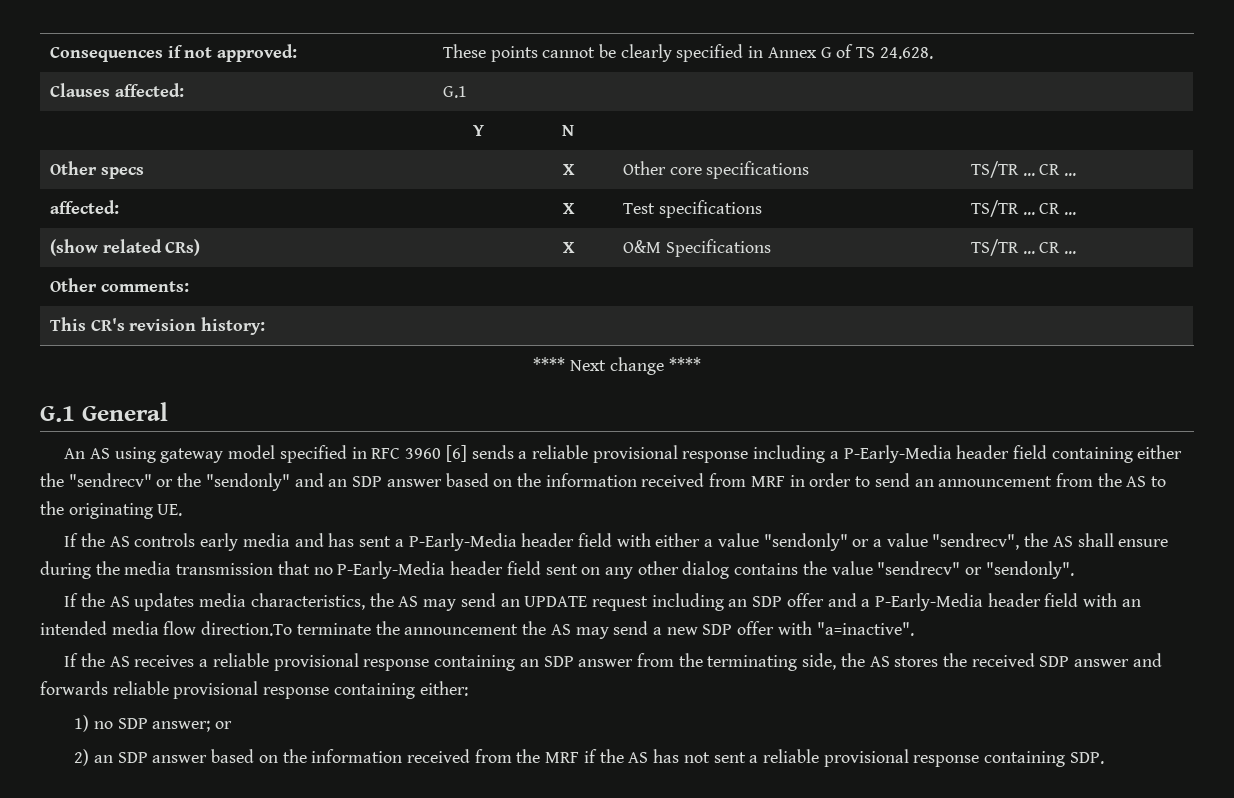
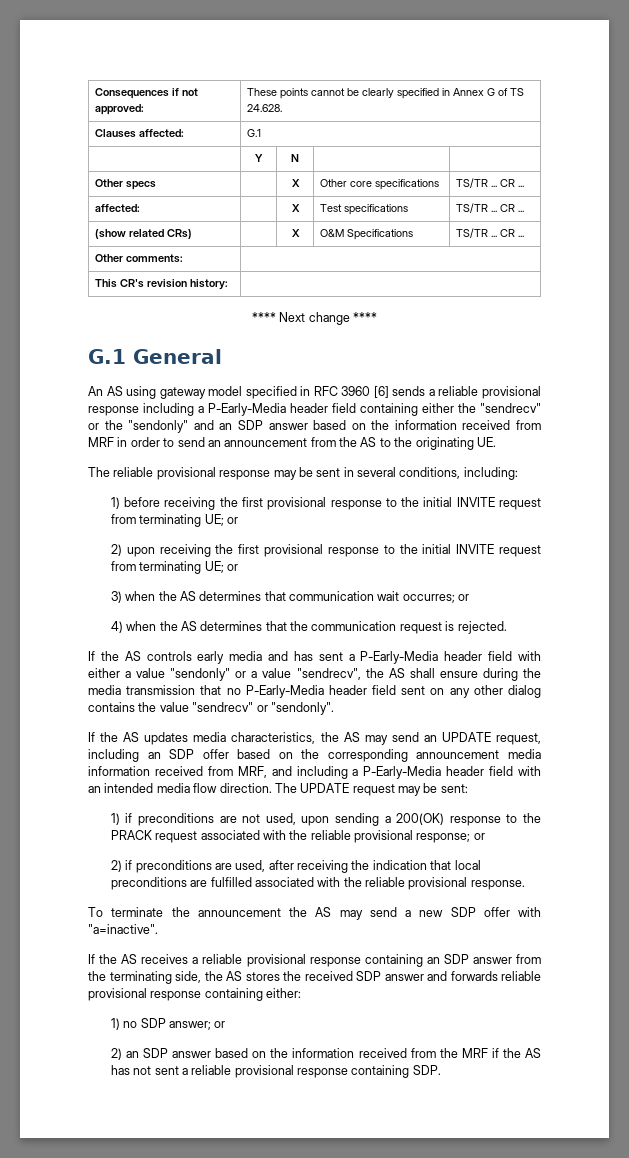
+ The reliable provisional response may be sent in several conditions, including:
+ 1) before receiving the first provisional response to the initial INVITE request from terminating UE; or
+ 2) upon receiving the first provisional response to the initial INVITE request from terminating UE; or
+ 3) when the AS determines that communication wait occurres; or
+ 4) when the AS determines that the communication request is rejected.
- If the AS updates media characteristics, the AS may send an UPDATE request including an SDP offer and a P-Early-Media header field with an intended media flow direction.To terminate the announcement the AS may send a new SDP offer with "a=inactive".
+ If the AS updates media characteristics, the AS may send an UPDATE request, including an SDP offer based on the corresponding announcement media information received from MRF, and including a P-Early-Media header field with an intended media flow direction. The UPDATE request may be sent:
+ 1) if preconditions are not used, upon sending a 200(OK) response to the PRACK request associated with the reliable provisional response; or
+ 2) if preconditions are used, after receiving the indication that local preconditions are fulfilled associated with the reliable provisional response.
+ To terminate the announcement the AS may send a new SDP offer with "a=inactive".

